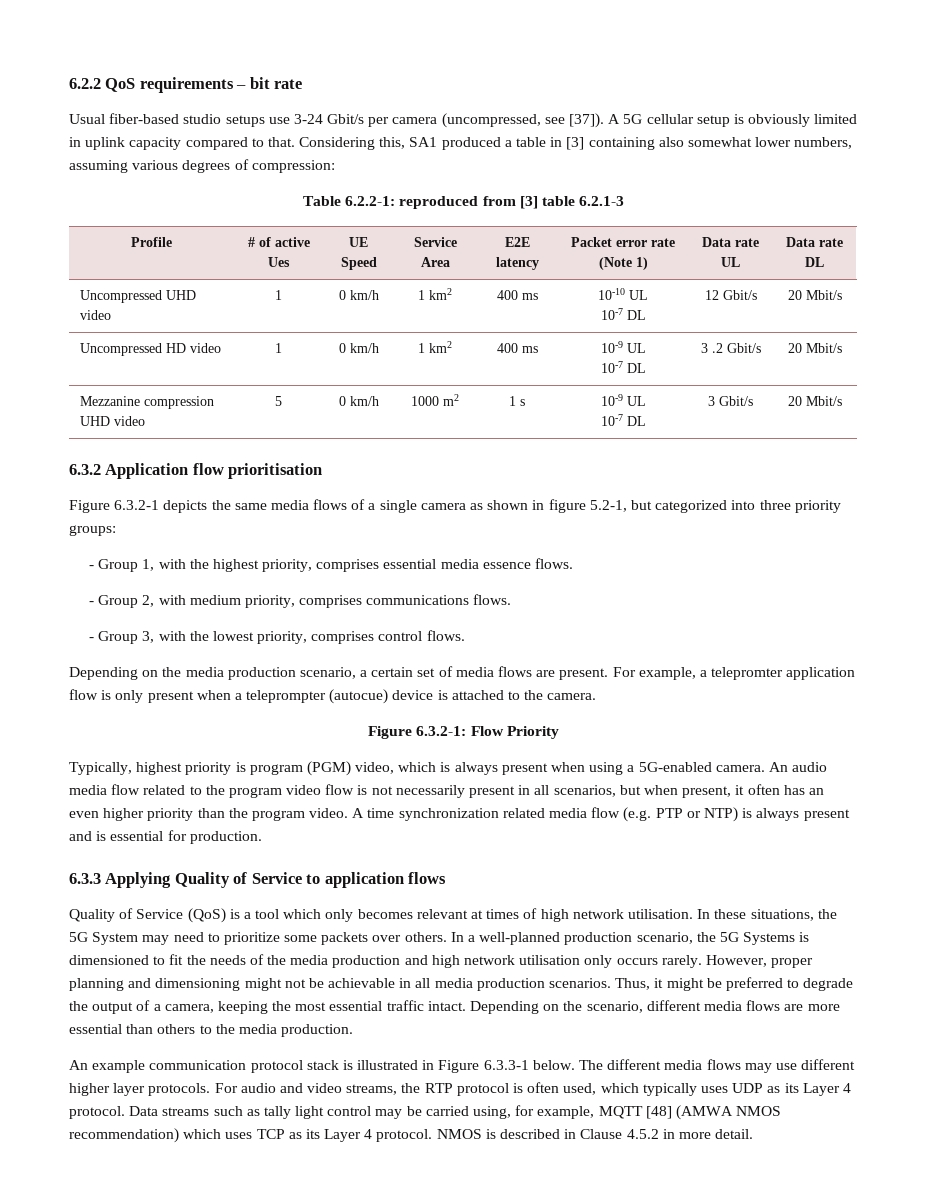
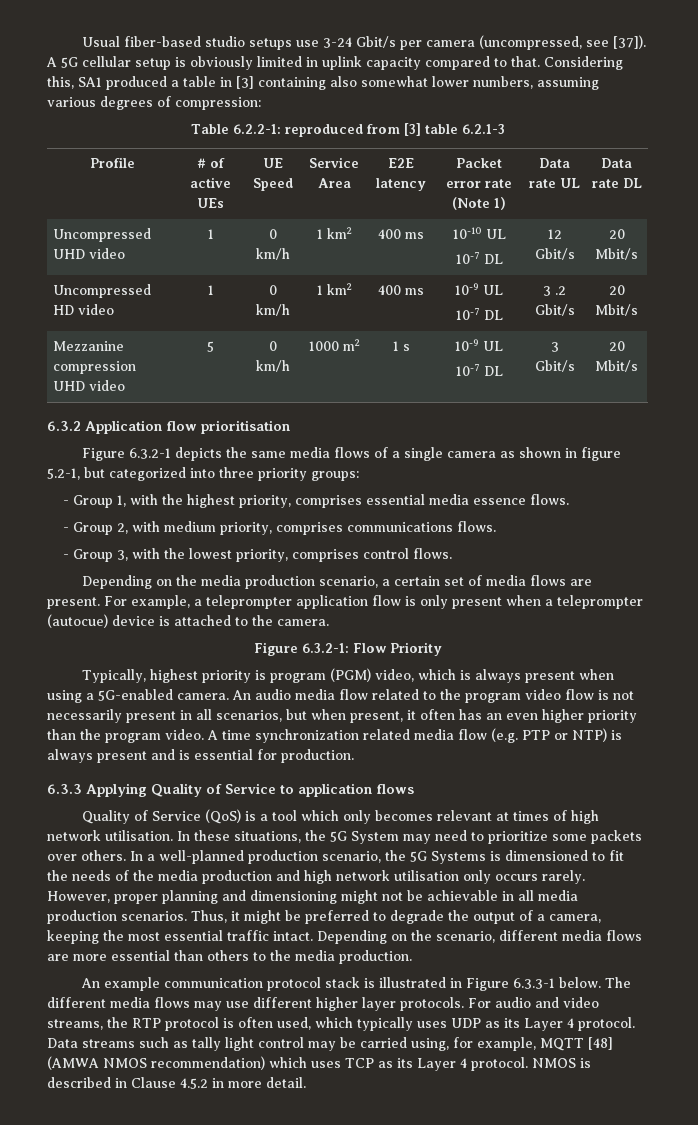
- 6.2.2 QoS requirements – bit rate
- Profile | # of active Ues | UE Speed | Service Area | E2E latency | Packet error rate (Note 1) | Data rate UL | Data rate DL
+ Profile | # of active UEs | UE Speed | Service Area | E2E latency | Packet error rate (Note 1) | Data rate UL | Data rate DL
- For example, a telepromter application flow is only present when a teleprompter (autocue) device is attached to the camera.
+ For example, a teleprompter application flow is only present when a teleprompter (autocue) device is attached to the camera.

